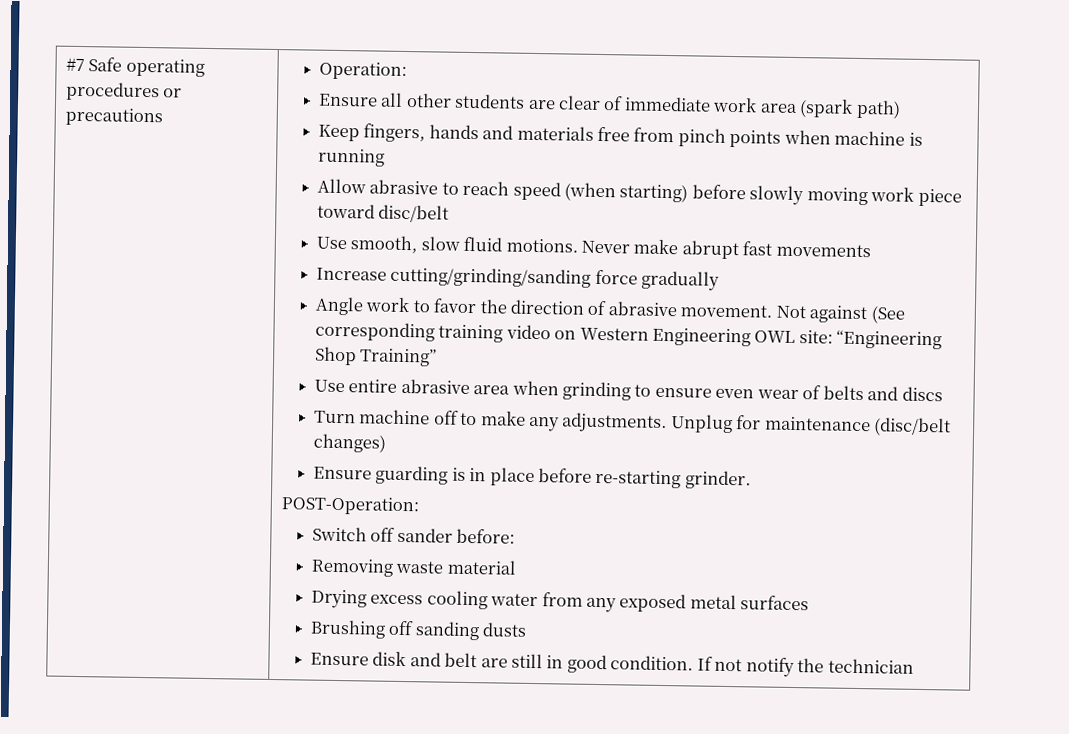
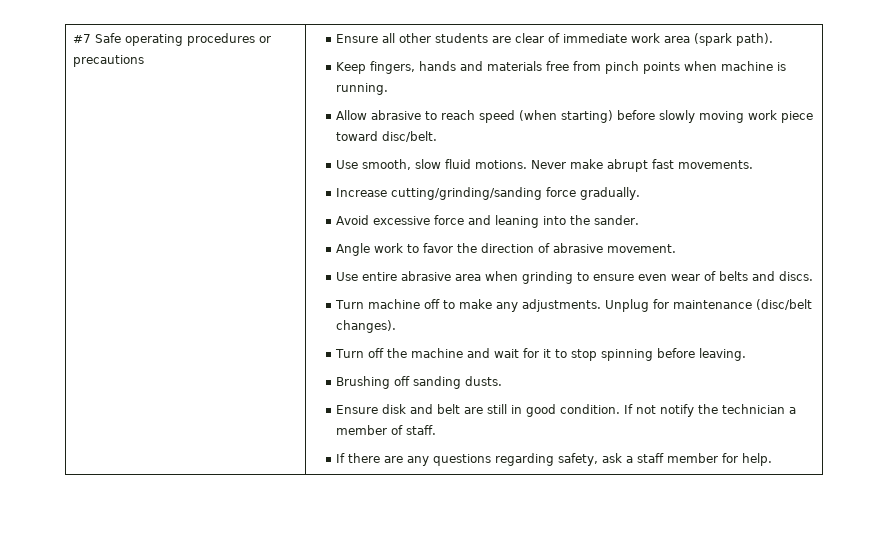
- Operation:
- Ensure all other students are clear of immediate work area (spark path)
+ Ensure all other students are clear of immediate work area (spark path).
- Keep fingers, hands and materials free from pinch points when machine is running
+ Keep fingers, hands and materials free from pinch points when machine is running.
- Allow abrasive to reach speed (when starting) before slowly moving work piece toward disc/belt
+ Allow abrasive to reach speed (when starting) before slowly moving work piece toward disc/belt.
- Never make abrupt fast movements
+ Never make abrupt fast movements.
- Increase cutting/grinding/sanding force gradually
+ Increase cutting/grinding/sanding force gradually.
+ Avoid excessive force and leaning into the sander.
- Not against (See corresponding training video on Western Engineering OWL site: “Engineering Shop Training”
- Use entire abrasive area when grinding to ensure even wear of belts and discs
+ Use entire abrasive area when grinding to ensure even wear of belts and discs.
- Unplug for maintenance (disc/belt changes)
- Ensure guarding is in place before re-starting grinder.
- POST-Operation:
- Switch off sander before:
- Removing waste material
- Drying excess cooling water from any exposed metal surfaces
+ Unplug for maintenance (disc/belt changes).
+ Turn off the machine and wait for it to stop spinning before leaving.
- Brushing off sanding dusts
+ Brushing off sanding dusts.
- If not notify the technician
+ If not notify the technician a member of staff.
+ If there are any questions regarding safety, ask a staff member for help.

